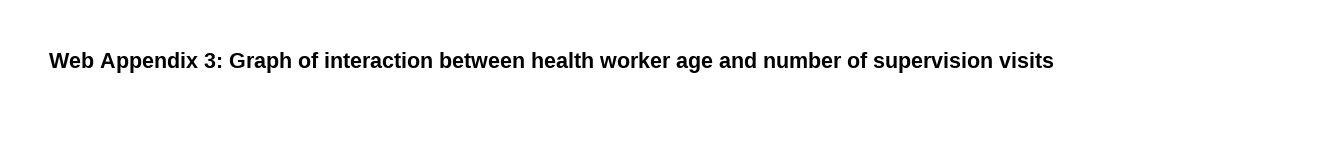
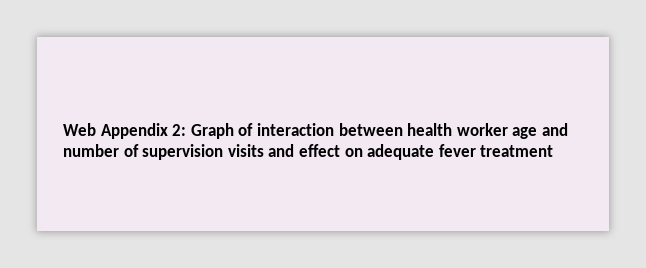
- Web Appendix 3: Graph of interaction between health worker age and number of supervision visits
+ Web Appendix 2: Graph of interaction between health worker age and number of supervision visits and effect on adequate fever treatment

